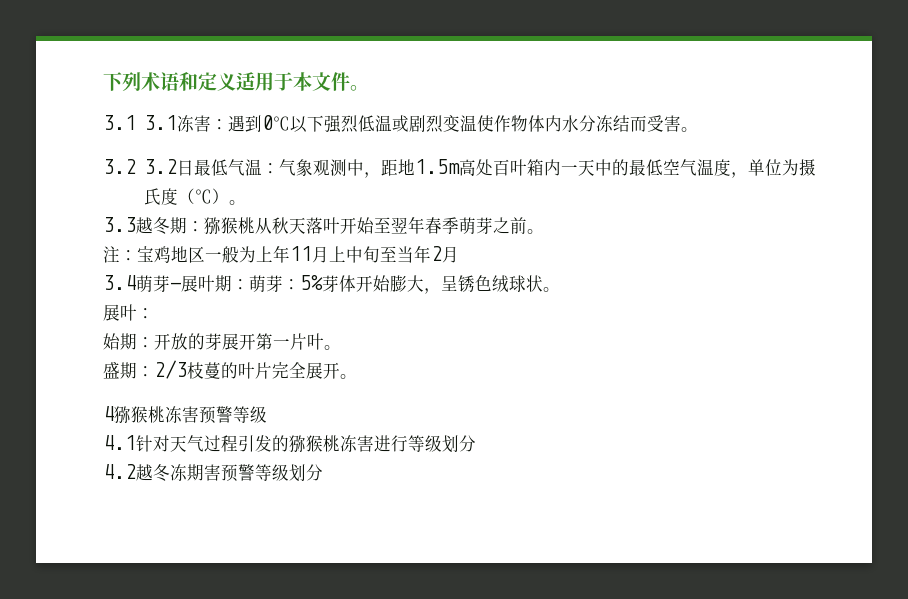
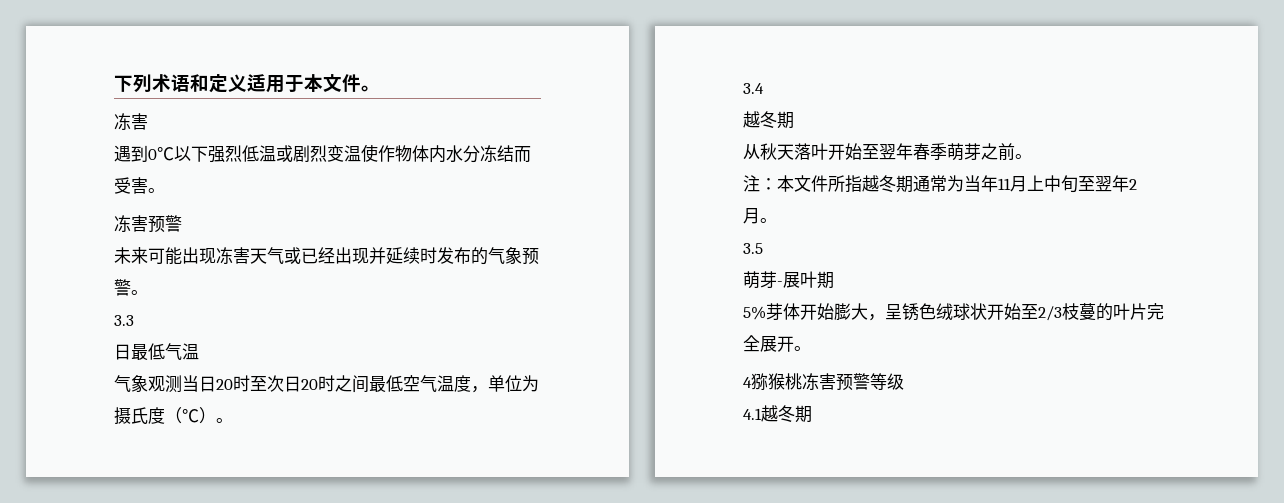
  下列术语和定义适用于本文件。
- 3.1 3.1冻害：遇到0℃以下强烈低温或剧烈变温使作物体内水分冻结而受害。
- 3.2 3.2日最低气温：气象观测中，距地1.5m高处百叶箱内一天中的最低空气温度，单位为摄氏度（℃）。
+ 冻害
+ 遇到0℃以下强烈低温或剧烈变温使作物体内水分冻结而受害。
+ 冻害预警
+ 未来可能出现冻害天气或已经出现并延续时发布的气象预警。
+ 3.3
+ 日最低气温
+ 气象观测当日20时至次日20时之间最低空气温度，单位为摄氏度（℃）。
- 3.3越冬期：猕猴桃从秋天落叶开始至翌年春季萌芽之前。
+ 3.4
+ 越冬期
+ 从秋天落叶开始至翌年春季萌芽之前。
- 注：宝鸡地区一般为上年11月上中旬至当年2月
- 3.4萌芽-展叶期：萌芽：5%芽体开始膨大，呈锈色绒球状。
- 展叶：
- 始期：开放的芽展开第一片叶。
- 盛期：2/3枝蔓的叶片完全展开。
+ 注：本文件所指越冬期通常为当年11月上中旬至翌年2月。
+ 3.5
+ 萌芽-展叶期
+ 5%芽体开始膨大，呈锈色绒球状开始至2/3枝蔓的叶片完全展开。
- 4.1针对天气过程引发的猕猴桃冻害进行等级划分
- 4.2越冬冻期害预警等级划分
+ 4.1越冬期

